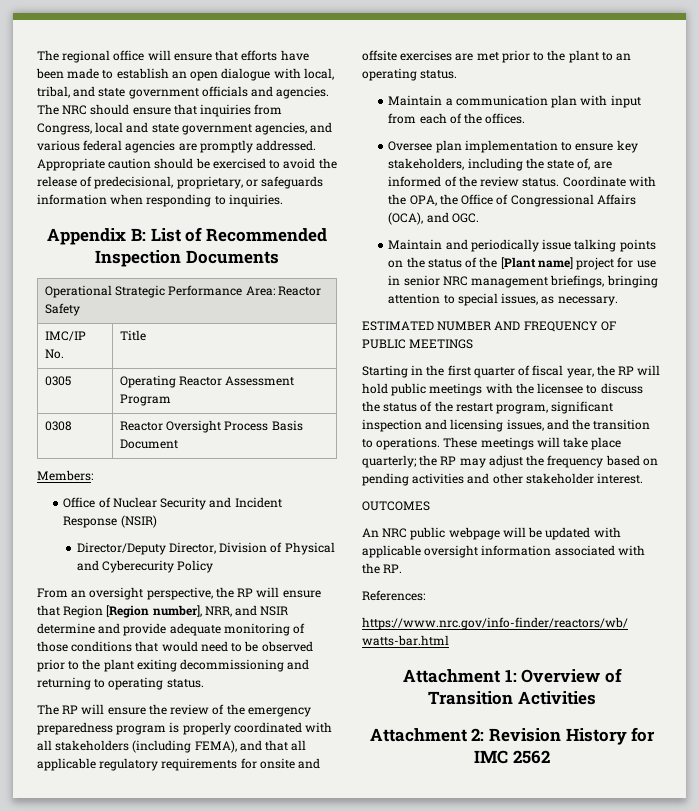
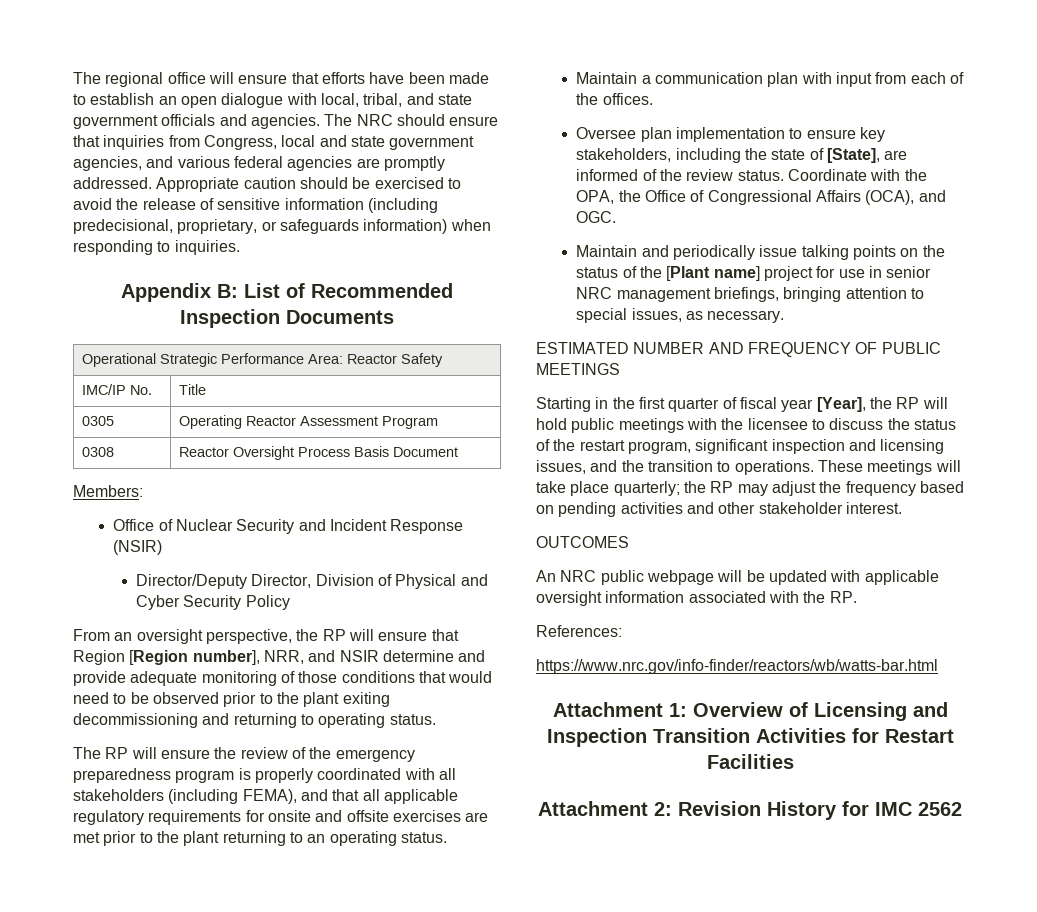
- Appropriate caution should be exercised to avoid the release of predecisional, proprietary, or safeguards information when responding to inquiries.
+ Appropriate caution should be exercised to avoid the release of sensitive information (including predecisional, proprietary, or safeguards information) when responding to inquiries.
- Director/Deputy Director, Division of Physical and Cyberecurity Policy
+ Director/Deputy Director, Division of Physical and Cyber Security Policy
- The RP will ensure the review of the emergency preparedness program is properly coordinated with all stakeholders (including FEMA), and that all applicable regulatory requirements for onsite and offsite exercises are met prior to the plant to an operating status.
+ The RP will ensure the review of the emergency preparedness program is properly coordinated with all stakeholders (including FEMA), and that all applicable regulatory requirements for onsite and offsite exercises are met prior to the plant returning to an operating status.
- Oversee plan implementation to ensure key stakeholders, including the state of, are informed of the review status.
+ Oversee plan implementation to ensure key stakeholders, including the state of [State], are informed of the review status.
- Starting in the first quarter of fiscal year, the RP will hold public meetings with the licensee to discuss the status of the restart program, significant inspection and licensing issues, and the transition to operations.
+ Starting in the first quarter of fiscal year [Year], the RP will hold public meetings with the licensee to discuss the status of the restart program, significant inspection and licensing issues, and the transition to operations.
- Attachment 1: Overview of Transition Activities
+ Attachment 1: Overview of Licensing and Inspection Transition Activities for Restart Facilities

